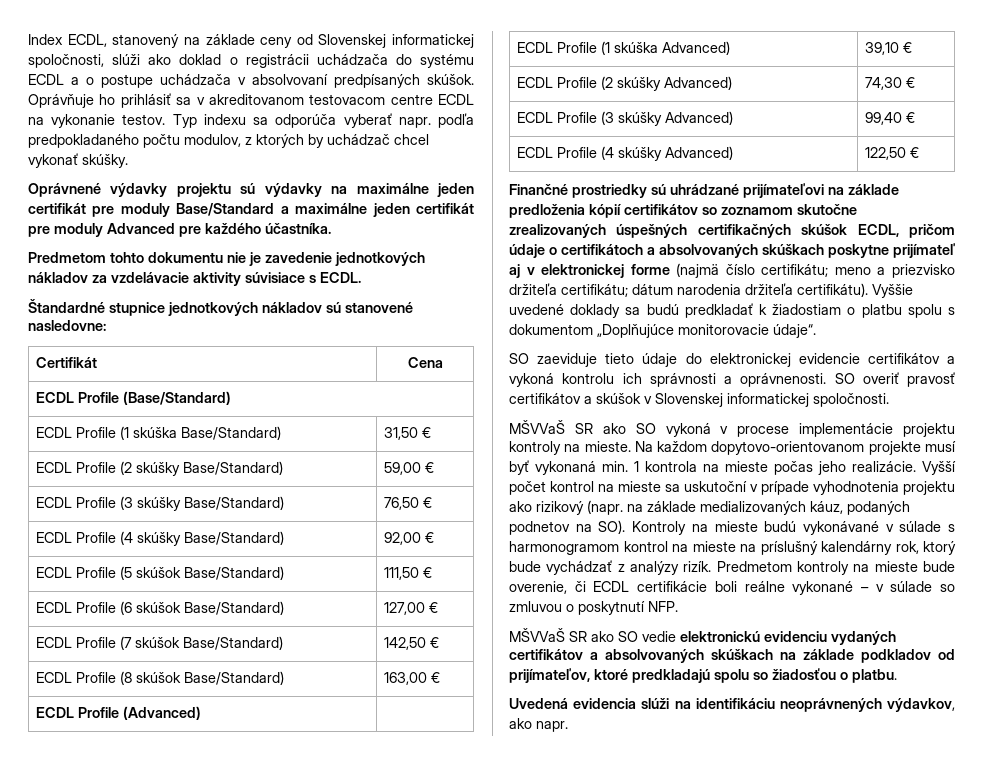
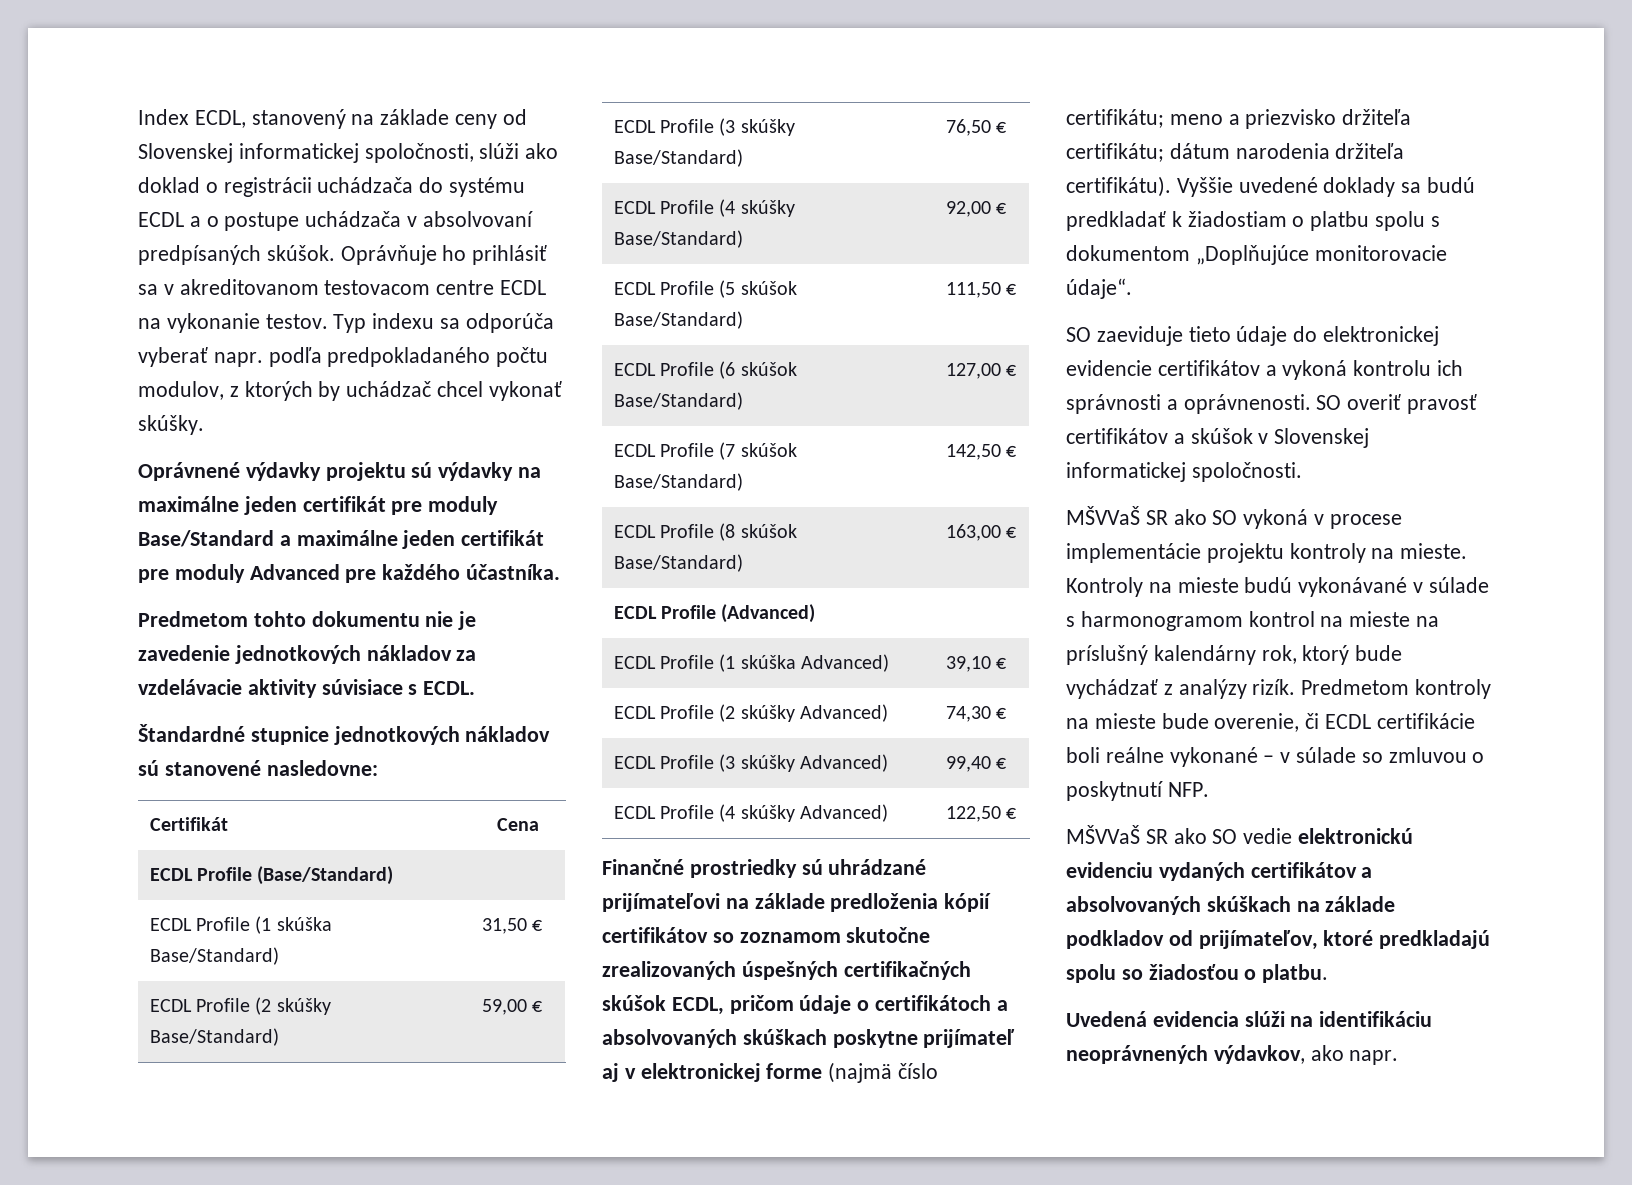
- Na každom dopytovo-orientovanom projekte musí byť vykonaná min. 1 kontrola na mieste počas jeho realizácie. Vyšší počet kontrol na mieste sa uskutoční v prípade vyhodnotenia projektu ako rizikový (napr. na základe medializovaných káuz, podaných podnetov na SO). Kontroly na mieste budú vykonávané v súlade s harmonogramom kontrol na mieste na príslušný kalendárny rok, ktorý bude vychádzať z analýzy rizík.
+ Kontroly na mieste budú vykonávané v súlade s harmonogramom kontrol na mieste na príslušný kalendárny rok, ktorý bude vychádzať z analýzy rizík.

